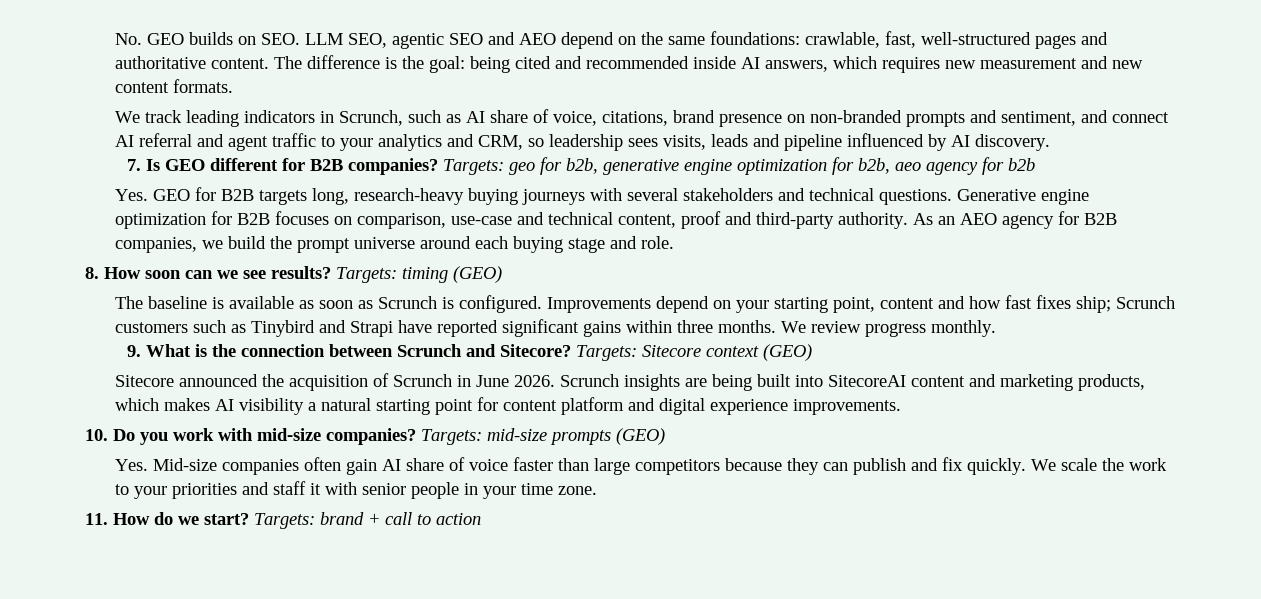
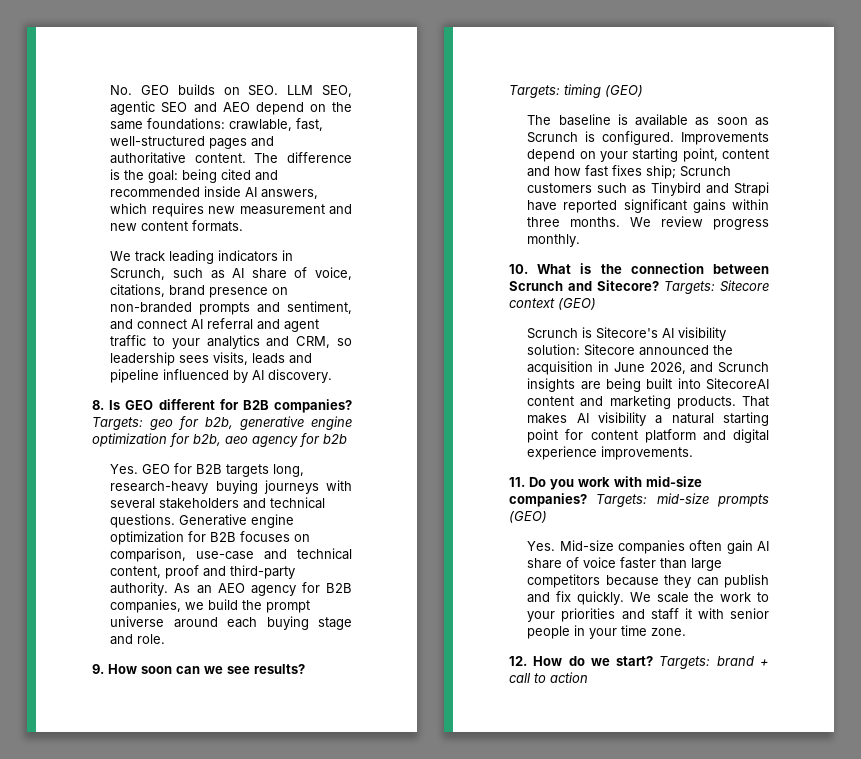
- 7. Is GEO different for B2B companies?
+ 8. Is GEO different for B2B companies?
- 8. How soon can we see results?
+ 9. How soon can we see results?
- 9. What is the connection between Scrunch and Sitecore?
+ 10. What is the connection between Scrunch and Sitecore?
- Sitecore announced the acquisition of Scrunch in June 2026. Scrunch insights are being built into SitecoreAI content and marketing products, which makes AI visibility a natural starting point for content platform and digital experience improvements.
+ Scrunch is Sitecore's AI visibility solution: Sitecore announced the acquisition in June 2026, and Scrunch insights are being built into SitecoreAI content and marketing products. That makes AI visibility a natural starting point for content platform and digital experience improvements.
- 10. Do you work with mid-size companies?
+ 11. Do you work with mid-size companies?
- 11. How do we start?
+ 12. How do we start?

